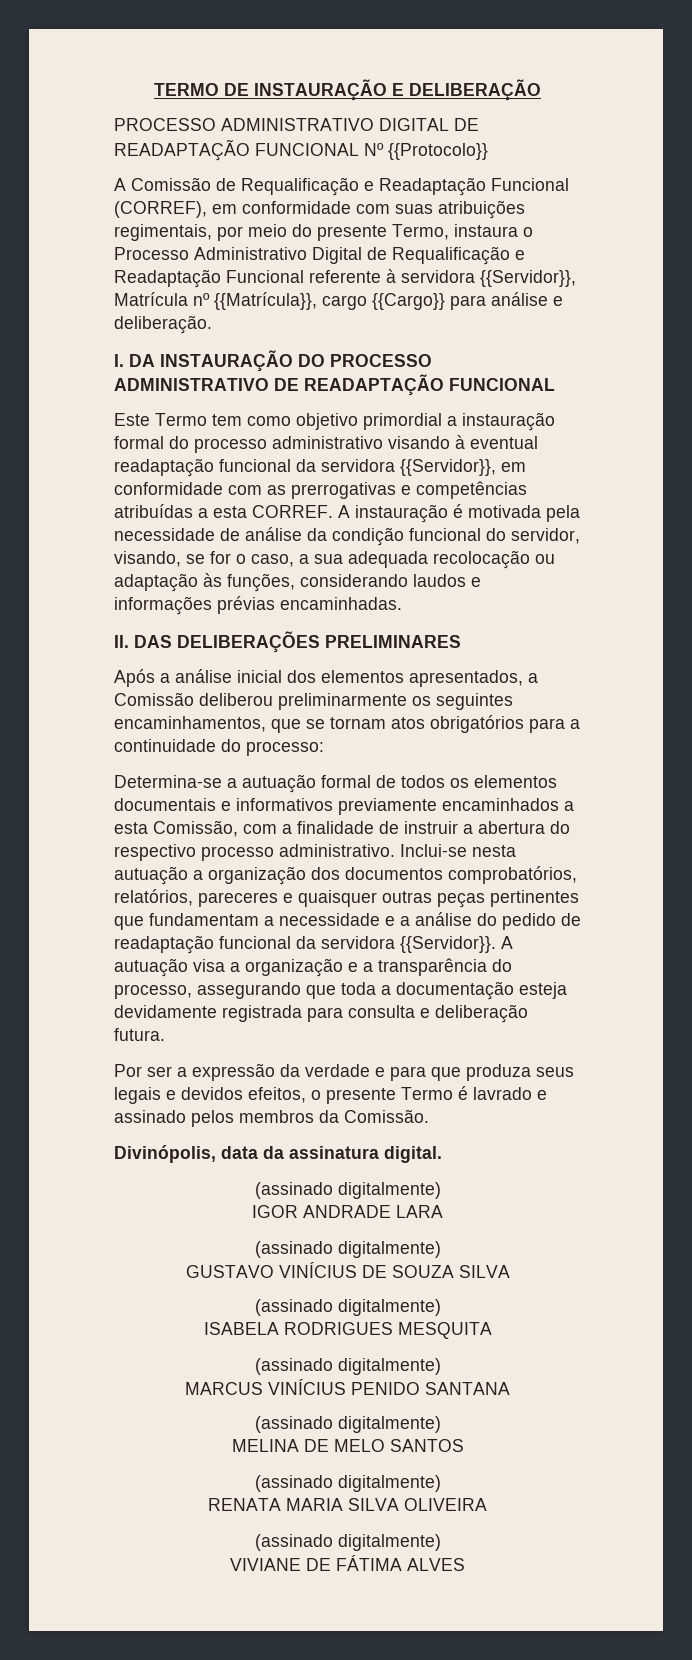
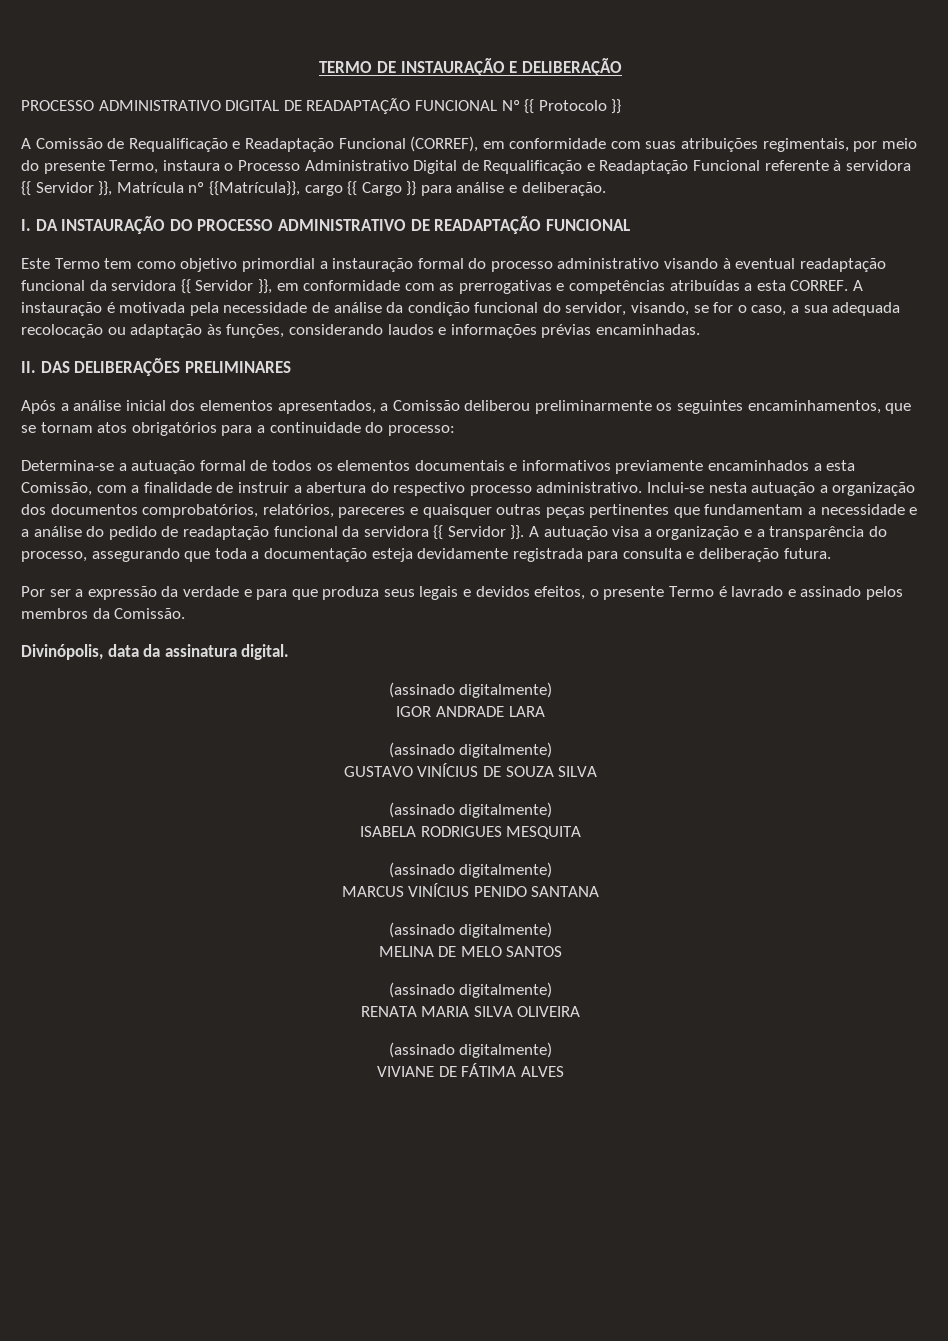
- PROCESSO ADMINISTRATIVO DIGITAL DE READAPTAÇÃO FUNCIONAL Nº {{Protocolo}}
+ PROCESSO ADMINISTRATIVO DIGITAL DE READAPTAÇÃO FUNCIONAL Nº {{ Protocolo }}
- A Comissão de Requalificação e Readaptação Funcional (CORREF), em conformidade com suas atribuições regimentais, por meio do presente Termo, instaura o Processo Administrativo Digital de Requalificação e Readaptação Funcional referente à servidora {{Servidor}}, Matrícula nº {{Matrícula}}, cargo {{Cargo}} para análise e deliberação.
+ A Comissão de Requalificação e Readaptação Funcional (CORREF), em conformidade com suas atribuições regimentais, por meio do presente Termo, instaura o Processo Administrativo Digital de Requalificação e Readaptação Funcional referente à servidora {{ Servidor }}, Matrícula nº {{Matrícula}}, cargo {{ Cargo }} para análise e deliberação.
- Este Termo tem como objetivo primordial a instauração formal do processo administrativo visando à eventual readaptação funcional da servidora {{Servidor}}, em conformidade com as prerrogativas e competências atribuídas a esta CORREF.
+ Este Termo tem como objetivo primordial a instauração formal do processo administrativo visando à eventual readaptação funcional da servidora {{ Servidor }}, em conformidade com as prerrogativas e competências atribuídas a esta CORREF.
- Inclui-se nesta autuação a organização dos documentos comprobatórios, relatórios, pareceres e quaisquer outras peças pertinentes que fundamentam a necessidade e a análise do pedido de readaptação funcional da servidora {{Servidor}}.
+ Inclui-se nesta autuação a organização dos documentos comprobatórios, relatórios, pareceres e quaisquer outras peças pertinentes que fundamentam a necessidade e a análise do pedido de readaptação funcional da servidora {{ Servidor }}.

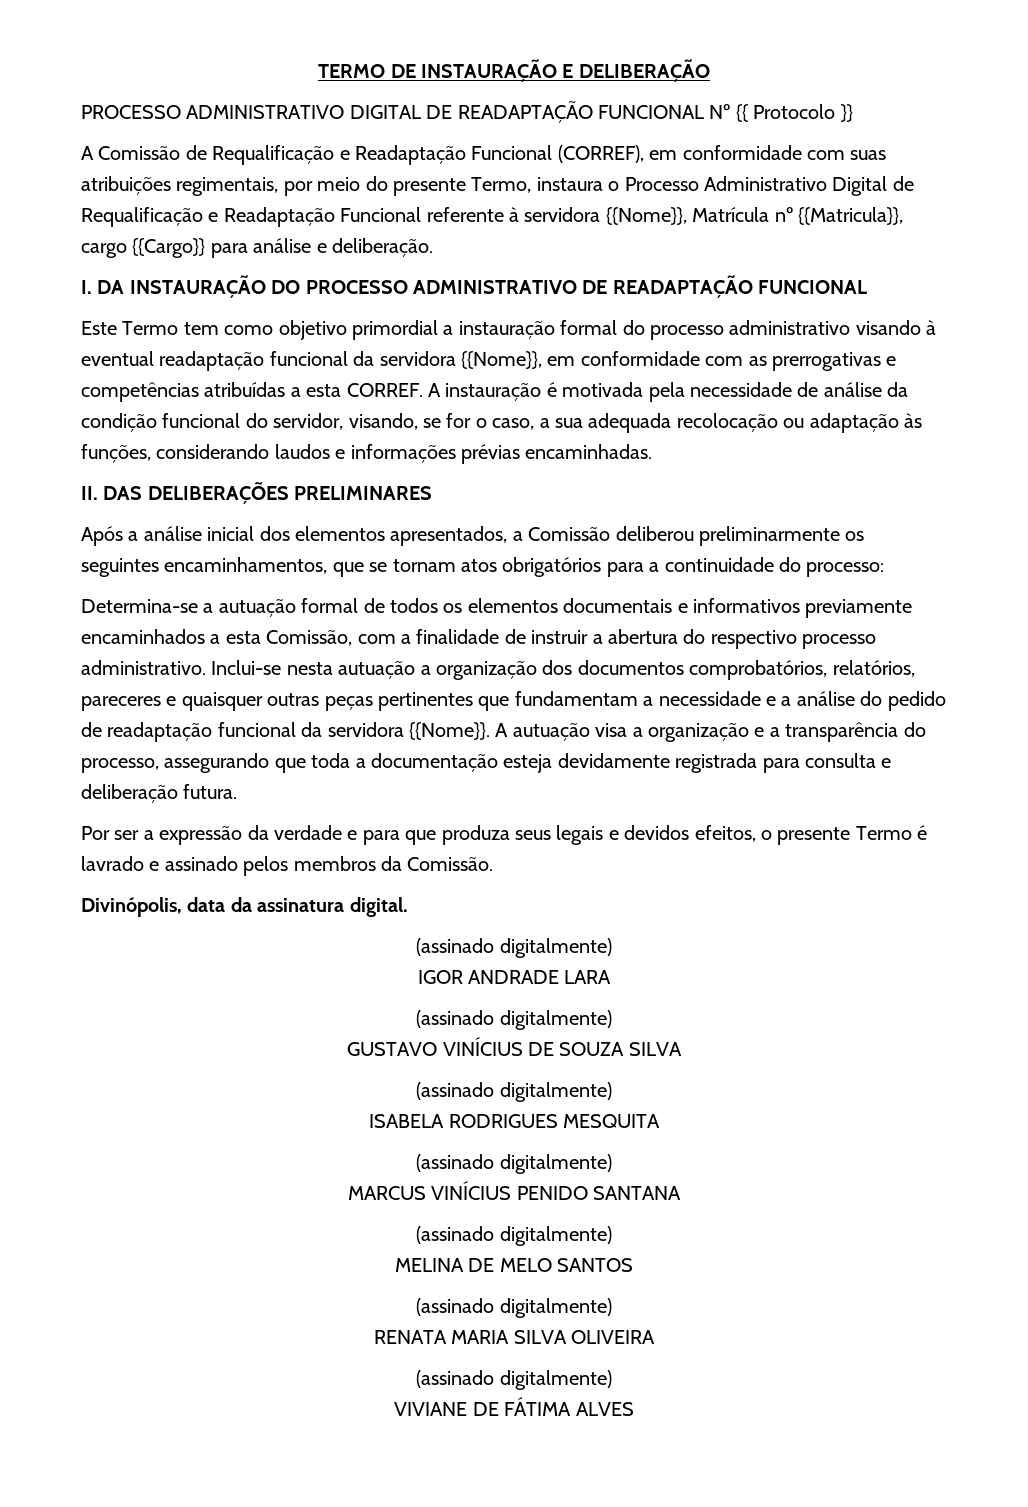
- A Comissão de Requalificação e Readaptação Funcional (CORREF), em conformidade com suas atribuições regimentais, por meio do presente Termo, instaura o Processo Administrativo Digital de Requalificação e Readaptação Funcional referente à servidora {{ Servidor }}, Matrícula nº {{Matrícula}}, cargo {{ Cargo }} para análise e deliberação.
+ A Comissão de Requalificação e Readaptação Funcional (CORREF), em conformidade com suas atribuições regimentais, por meio do presente Termo, instaura o Processo Administrativo Digital de Requalificação e Readaptação Funcional referente à servidora {{Nome}}, Matrícula nº {{Matricula}}, cargo {{Cargo}} para análise e deliberação.
- Este Termo tem como objetivo primordial a instauração formal do processo administrativo visando à eventual readaptação funcional da servidora {{ Servidor }}, em conformidade com as prerrogativas e competências atribuídas a esta CORREF.
+ Este Termo tem como objetivo primordial a instauração formal do processo administrativo visando à eventual readaptação funcional da servidora {{Nome}}, em conformidade com as prerrogativas e competências atribuídas a esta CORREF.
- Inclui-se nesta autuação a organização dos documentos comprobatórios, relatórios, pareceres e quaisquer outras peças pertinentes que fundamentam a necessidade e a análise do pedido de readaptação funcional da servidora {{ Servidor }}.
+ Inclui-se nesta autuação a organização dos documentos comprobatórios, relatórios, pareceres e quaisquer outras peças pertinentes que fundamentam a necessidade e a análise do pedido de readaptação funcional da servidora {{Nome}}.

